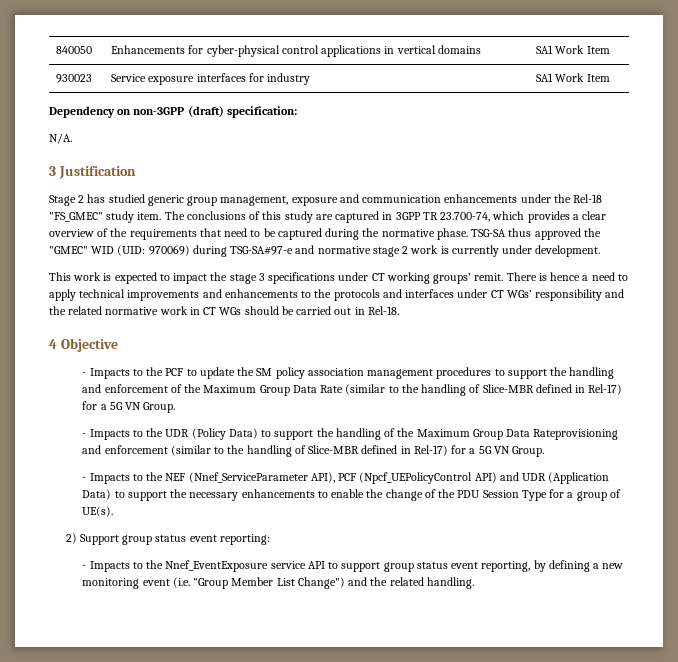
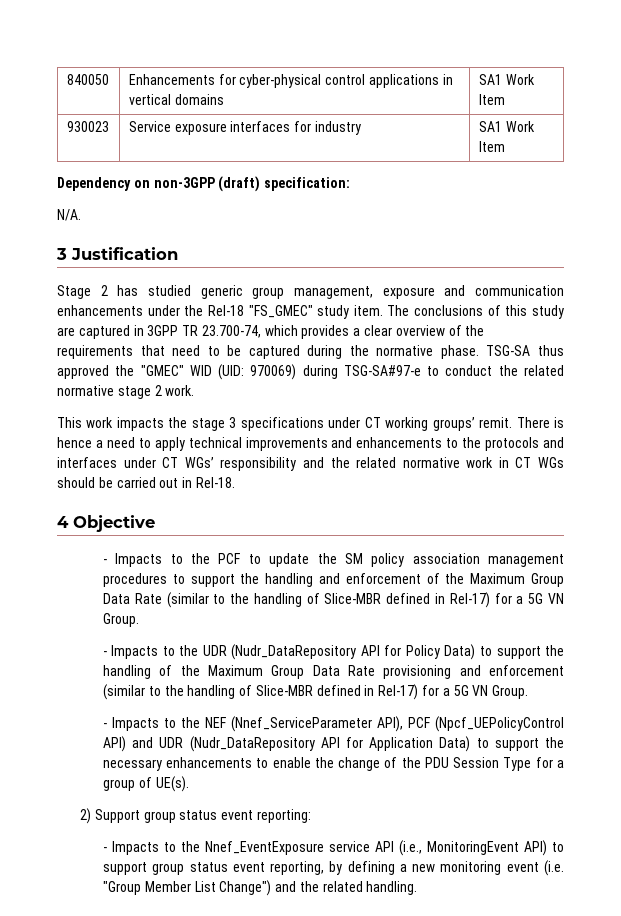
- TSG-SA thus approved the "GMEC" WID (UID: 970069) during TSG-SA#97-e and normative stage 2 work is currently under development.
- This work is expected to impact the stage 3 specifications under CT working groups’ remit.
+ TSG-SA thus approved the "GMEC" WID (UID: 970069) during TSG-SA#97-e to conduct the related normative stage 2 work.
+ This work impacts the stage 3 specifications under CT working groups’ remit.
- - Impacts to the UDR (Policy Data) to support the handling of the Maximum Group Data Rateprovisioning and enforcement (similar to the handling of Slice-MBR defined in Rel-17) for a 5G VN Group.
+ - Impacts to the UDR (Nudr_DataRepository API for Policy Data) to support the handling of the Maximum Group Data Rate provisioning and enforcement (similar to the handling of Slice-MBR defined in Rel-17) for a 5G VN Group.
- - Impacts to the NEF (Nnef_ServiceParameter API), PCF (Npcf_UEPolicyControl API) and UDR (Application Data) to support the necessary enhancements to enable the change of the PDU Session Type for a group of UE(s).
+ - Impacts to the NEF (Nnef_ServiceParameter API), PCF (Npcf_UEPolicyControl API) and UDR (Nudr_DataRepository API for Application Data) to support the necessary enhancements to enable the change of the PDU Session Type for a group of UE(s).
- - Impacts to the Nnef_EventExposure service API to support group status event reporting, by defining a new monitoring event (i.e. "Group Member List Change") and the related handling.
+ - Impacts to the Nnef_EventExposure service API (i.e., MonitoringEvent API) to support group status event reporting, by defining a new monitoring event (i.e. "Group Member List Change") and the related handling.

